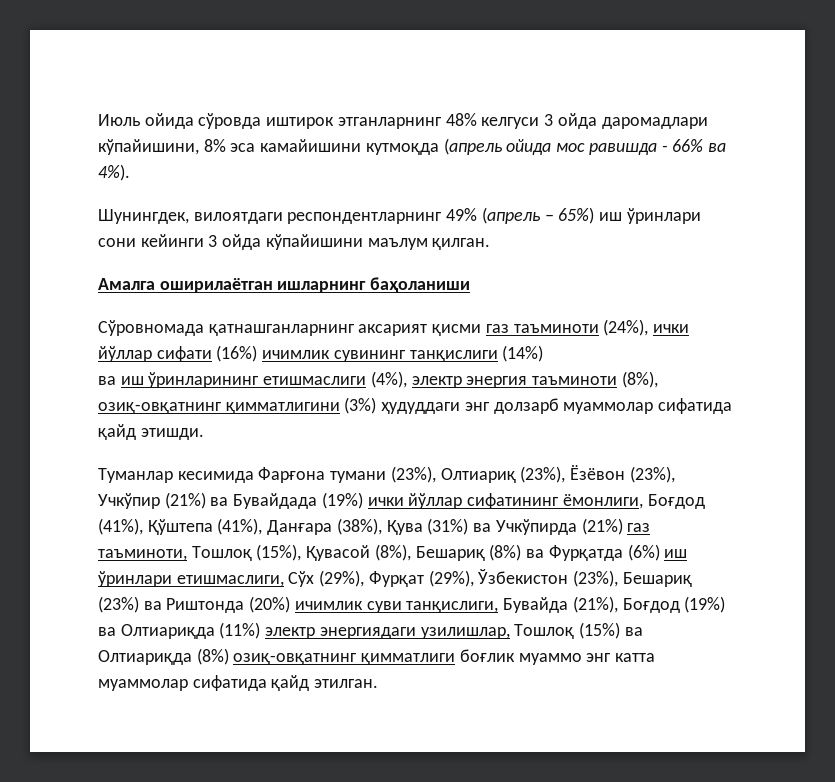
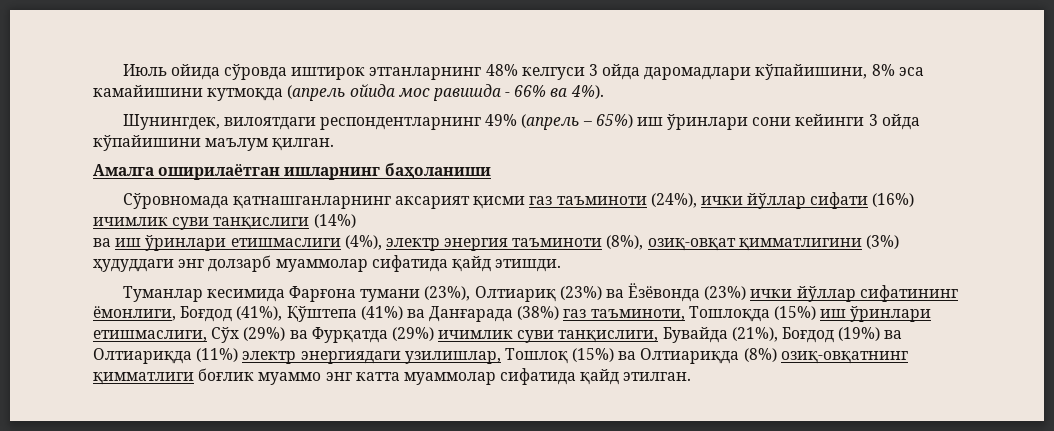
- Сўровномада қатнашганларнинг аксарият қисми газ таъминоти (24%), ички йўллар сифати (16%) ичимлик сувининг танқислиги (14%)
+ Сўровномада қатнашганларнинг аксарият қисми газ таъминоти (24%), ички йўллар сифати (16%) ичимлик суви танқислиги (14%)
- ва иш ўринларининг етишмаслиги (4%), электр энергия таъминоти (8%), озиқ-овқатнинг қимматлигини (3%) ҳудуддаги энг долзарб муаммолар сифатида қайд этишди.
+ ва иш ўринлари етишмаслиги (4%), электр энергия таъминоти (8%), озиқ-овқат қимматлигини (3%) ҳудуддаги энг долзарб муаммолар сифатида қайд этишди.
- Туманлар кесимида Фарғона тумани (23%), Олтиариқ (23%), Ёзёвон (23%), Учкўпир (21%) ва Бувайдада (19%) ички йўллар сифатининг ёмонлиги, Боғдод (41%), Қўштепа (41%), Данғара (38%), Қува (31%) ва Учкўпирда (21%) газ таъминоти, Тошлоқ (15%), Қувасой (8%), Бешариқ (8%) ва Фурқатда (6%) иш ўринлари етишмаслиги, Сўх (29%), Фурқат (29%), Ўзбекистон (23%), Бешариқ (23%) ва Риштонда (20%) ичимлик суви танқислиги, Бувайда (21%), Боғдод (19%) ва Олтиариқда (11%) электр энергиядаги узилишлар, Тошлоқ (15%) ва Олтиариқда (8%) озиқ-овқатнинг қимматлиги боғлик муаммо энг катта муаммолар сифатида қайд этилган.
+ Туманлар кесимида Фарғона тумани (23%), Олтиариқ (23%) ва Ёзёвонда (23%) ички йўллар сифатининг ёмонлиги, Боғдод (41%), Қўштепа (41%) ва Данғарада (38%) газ таъминоти, Тошлоқда (15%) иш ўринлари етишмаслиги, Сўх (29%) ва Фурқатда (29%) ичимлик суви танқислиги, Бувайда (21%), Боғдод (19%) ва Олтиариқда (11%) электр энергиядаги узилишлар, Тошлоқ (15%) ва Олтиариқда (8%) озиқ-овқатнинг қимматлиги боғлик муаммо энг катта муаммолар сифатида қайд этилган.

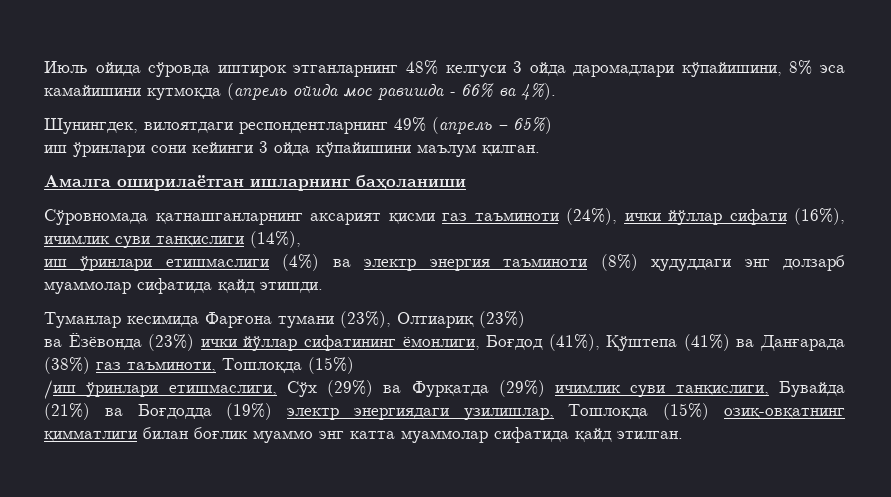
- Шунингдек, вилоятдаги респондентларнинг 49% (апрель – 65%) иш ўринлари сони кейинги 3 ойда кўпайишини маълум қилган.
+ Шунингдек, вилоятдаги респондентларнинг 49% (апрель – 65%)
+ иш ўринлари сони кейинги 3 ойда кўпайишини маълум қилган.
- Сўровномада қатнашганларнинг аксарият қисми газ таъминоти (24%), ички йўллар сифати (16%) ичимлик суви танқислиги (14%)
- ва иш ўринлари етишмаслиги (4%), электр энергия таъминоти (8%), озиқ-овқат қимматлигини (3%) ҳудуддаги энг долзарб муаммолар сифатида қайд этишди.
+ Сўровномада қатнашганларнинг аксарият қисми газ таъминоти (24%), ички йўллар сифати (16%), ичимлик суви танқислиги (14%),
+ иш ўринлари етишмаслиги (4%) ва электр энергия таъминоти (8%) ҳудуддаги энг долзарб муаммолар сифатида қайд этишди.
- Туманлар кесимида Фарғона тумани (23%), Олтиариқ (23%) ва Ёзёвонда (23%) ички йўллар сифатининг ёмонлиги, Боғдод (41%), Қўштепа (41%) ва Данғарада (38%) газ таъминоти, Тошлоқда (15%) иш ўринлари етишмаслиги, Сўх (29%) ва Фурқатда (29%) ичимлик суви танқислиги, Бувайда (21%), Боғдод (19%) ва Олтиариқда (11%) электр энергиядаги узилишлар, Тошлоқ (15%) ва Олтиариқда (8%) озиқ-овқатнинг қимматлиги боғлик муаммо энг катта муаммолар сифатида қайд этилган.
+ Туманлар кесимида Фарғона тумани (23%), Олтиариқ (23%)
+ ва Ёзёвонда (23%) ички йўллар сифатининг ёмонлиги, Боғдод (41%), Қўштепа (41%) ва Данғарада (38%) газ таъминоти, Тошлоқда (15%)
+ /иш ўринлари етишмаслиги, Сўх (29%) ва Фурқатда (29%) ичимлик суви танқислиги, Бувайда (21%) ва Боғдодда (19%) электр энергиядаги узилишлар, Тошлоқда (15%) озиқ-овқатнинг қимматлиги билан боғлик муаммо энг катта муаммолар сифатида қайд этилган.

